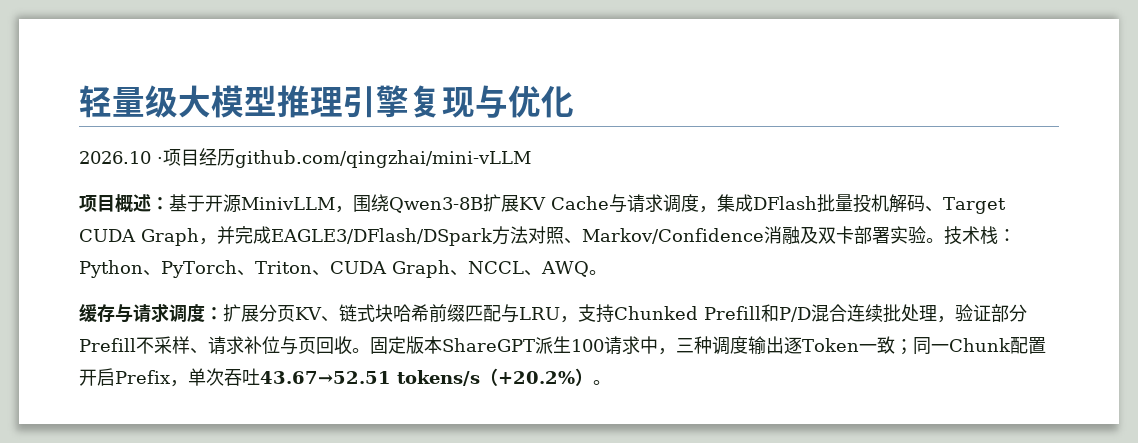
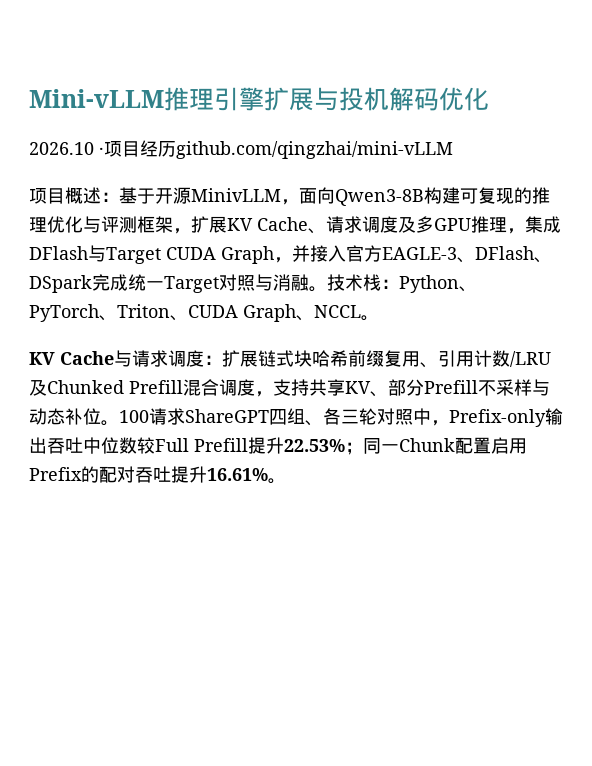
- 轻量级大模型推理引擎复现与优化
+ Mini-vLLM推理引擎扩展与投机解码优化
- 项目概述：基于开源MinivLLM，围绕Qwen3-8B扩展KV Cache与请求调度，集成DFlash批量投机解码、Target CUDA Graph，并完成EAGLE3/DFlash/DSpark方法对照、Markov/Confidence消融及双卡部署实验。
+ 项目概述：基于开源MinivLLM，面向Qwen3-8B构建可复现的推理优化与评测框架，扩展KV Cache、请求调度及多GPU推理，集成DFlash与Target CUDA Graph，并接入官方EAGLE-3、DFlash、DSpark完成统一Target对照与消融。
- 技术栈：Python、PyTorch、Triton、CUDA Graph、NCCL、AWQ。
+ 技术栈：Python、PyTorch、Triton、CUDA Graph、NCCL。
- 缓存与请求调度：扩展分页KV、链式块哈希前缀匹配与LRU，支持Chunked Prefill和P/D混合连续批处理，验证部分Prefill不采样、请求补位与页回收。固定版本ShareGPT派生100请求中，三种调度输出逐Token一致；同一Chunk配置开启Prefix，单次吞吐43.67→52.51 tokens/s（+20.2%）。
+ KV Cache与请求调度：扩展链式块哈希前缀复用、引用计数/LRU及Chunked Prefill混合调度，支持共享KV、部分Prefill不采样与动态补位。100请求ShareGPT四组、各三轮对照中，Prefix-only输出吞吐中位数较Full Prefill提升22.53%；同一Chunk配置启用Prefix的配对吞吐提升16.61%。

